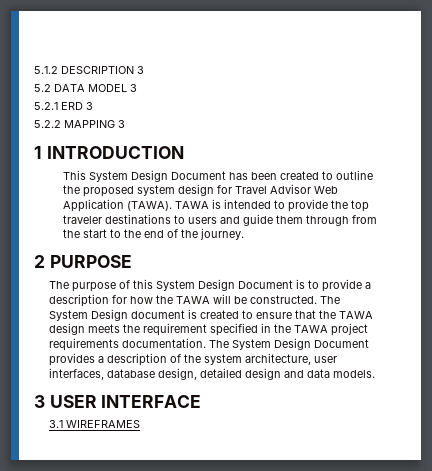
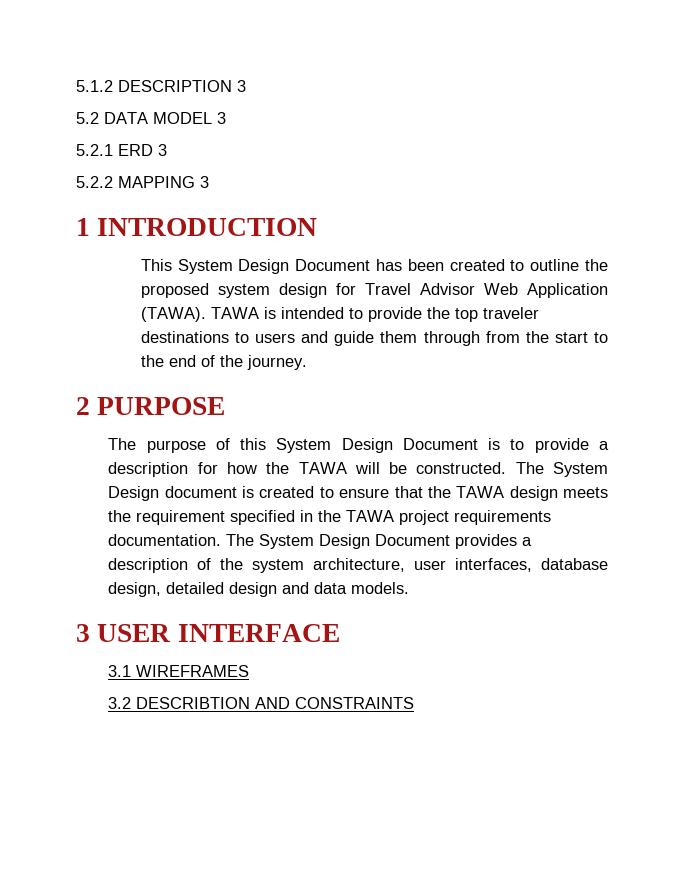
+ 3.2 DESCRIBTION AND CONSTRAINTS

